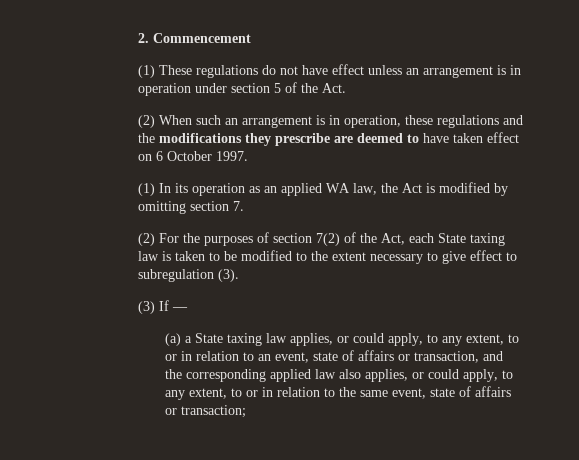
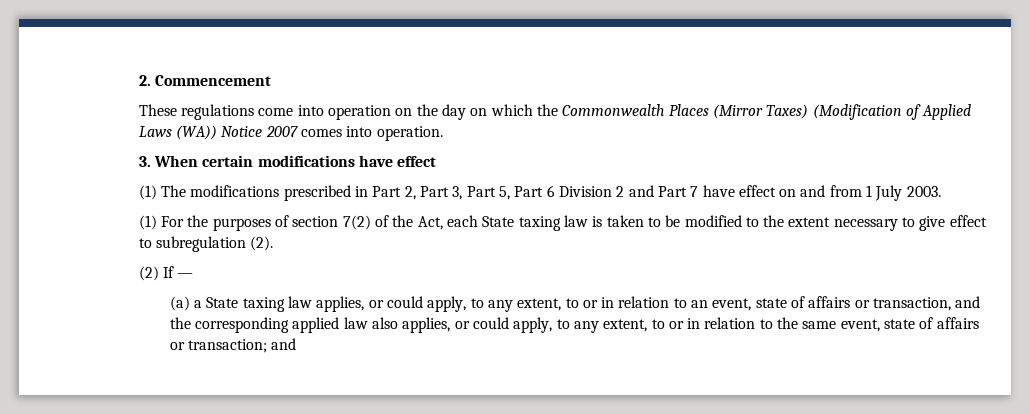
- (1) These regulations do not have effect unless an arrangement is in operation under section 5 of the Act.
- (2) When such an arrangement is in operation, these regulations and the modifications they prescribe are deemed to have taken effect on 6 October 1997.
- (1) In its operation as an applied WA law, the Act is modified by omitting section 7.
- (2) For the purposes of section 7(2) of the Act, each State taxing law is taken to be modified to the extent necessary to give effect to subregulation (3).
- (3) If —
+ These regulations come into operation on the day on which the Commonwealth Places (Mirror Taxes) (Modification of Applied Laws (WA)) Notice 2007 comes into operation.
+ 3. When certain modifications have effect
+ (1) The modifications prescribed in Part 2, Part 3, Part 5, Part 6 Division 2 and Part 7 have effect on and from 1 July 2003.
+ (1) For the purposes of section 7(2) of the Act, each State taxing law is taken to be modified to the extent necessary to give effect to subregulation (2).
+ (2) If —
- (a) a State taxing law applies, or could apply, to any extent, to or in relation to an event, state of affairs or transaction, and the corresponding applied law also applies, or could apply, to any extent, to or in relation to the same event, state of affairs or transaction;
+ (a) a State taxing law applies, or could apply, to any extent, to or in relation to an event, state of affairs or transaction, and the corresponding applied law also applies, or could apply, to any extent, to or in relation to the same event, state of affairs or transaction; and

